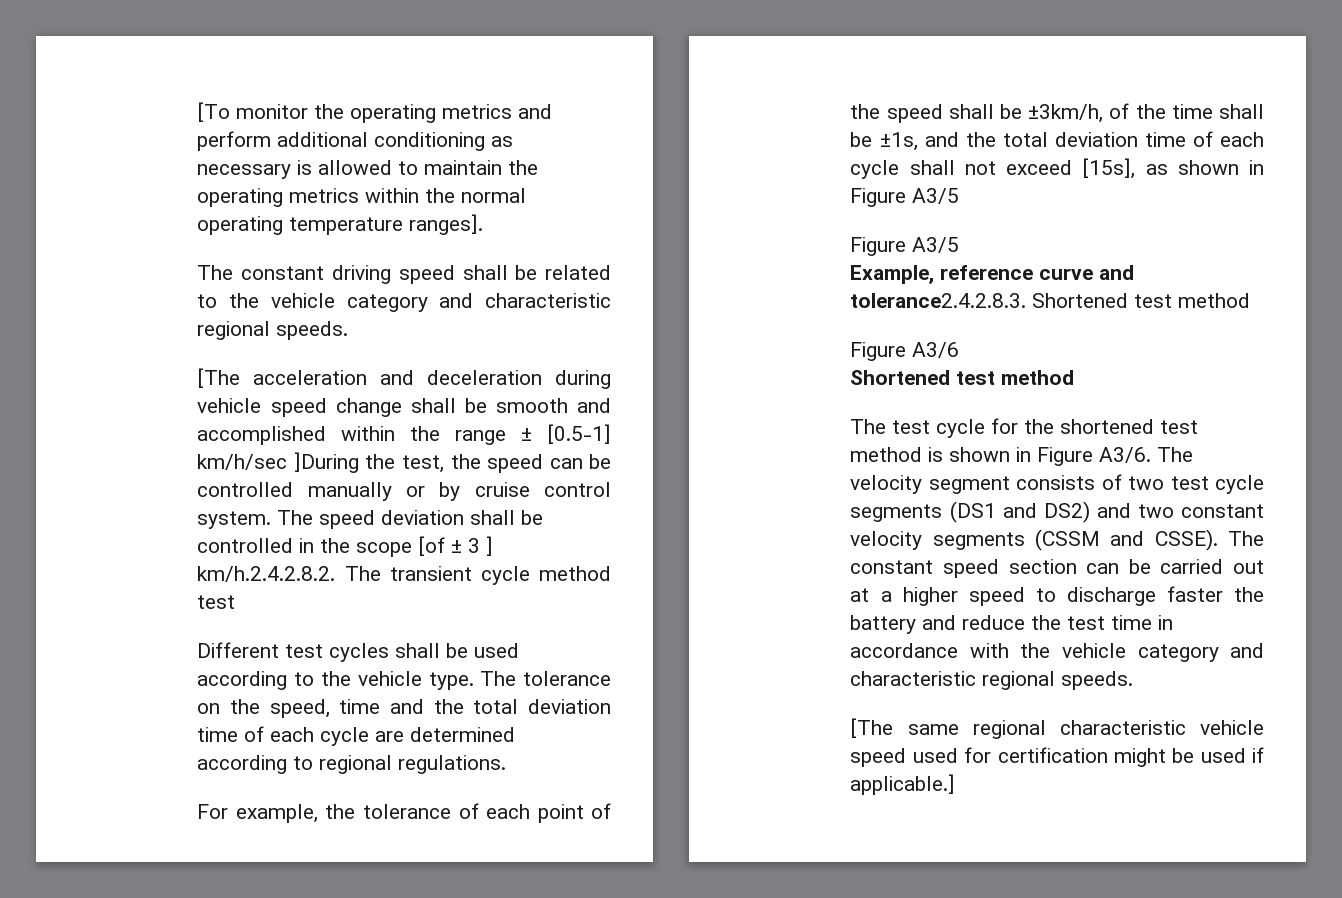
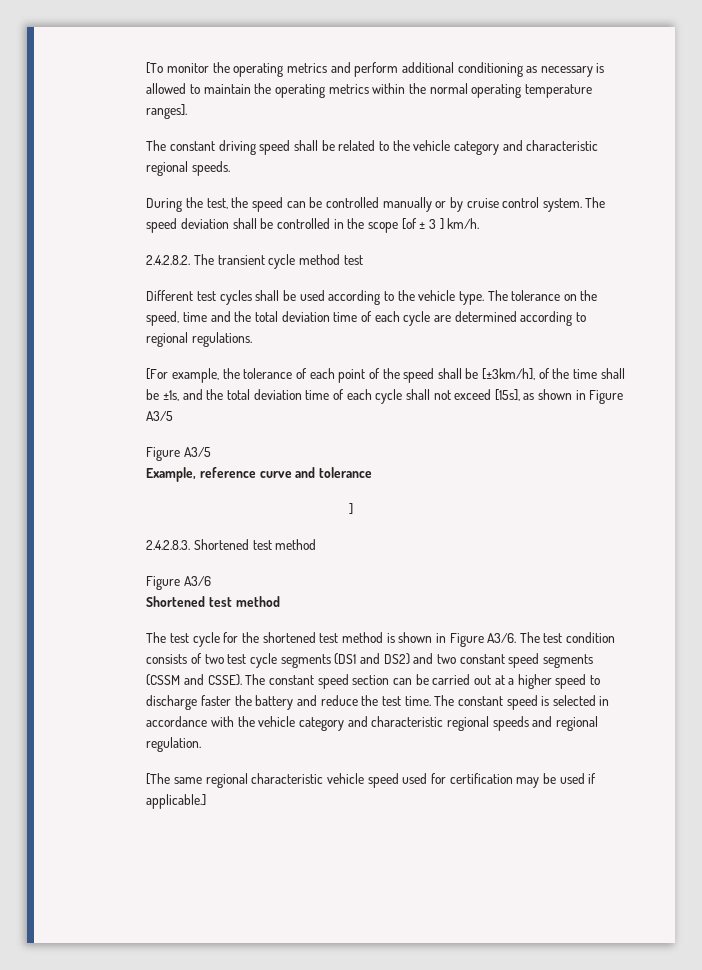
- [The acceleration and deceleration during vehicle speed change shall be smooth and accomplished within the range ± [0.5-1] km/h/sec ]During the test, the speed can be controlled manually or by cruise control system.
+ During the test, the speed can be controlled manually or by cruise control system.
- The speed deviation shall be controlled in the scope [of ± 3 ] km/h.2.4.2.8.2. The transient cycle method test
+ The speed deviation shall be controlled in the scope [of ± 3 ] km/h.
+ 2.4.2.8.2. The transient cycle method test
- For example, the tolerance of each point of the speed shall be ±3km/h, of the time shall be ±1s, and the total deviation time of each cycle shall not exceed [15s], as shown in Figure A3/5
+ [For example, the tolerance of each point of the speed shall be [±3km/h], of the time shall be ±1s, and the total deviation time of each cycle shall not exceed [15s], as shown in Figure A3/5
- Example, reference curve and tolerance2.4.2.8.3. Shortened test method
+ Example, reference curve and tolerance
+ ]
+ 2.4.2.8.3. Shortened test method
- The velocity segment consists of two test cycle segments (DS1 and DS2) and two constant velocity segments (CSSM and CSSE).
+ The test condition consists of two test cycle segments (DS1 and DS2) and two constant speed segments (CSSM and CSSE).
- The constant speed section can be carried out at a higher speed to discharge faster the battery and reduce the test time in accordance with the vehicle category and characteristic regional speeds.
+ The constant speed section can be carried out at a higher speed to discharge faster the battery and reduce the test time. The constant speed is selected in accordance with the vehicle category and characteristic regional speeds and regional regulation.
- [The same regional characteristic vehicle speed used for certification might be used if applicable.]
+ [The same regional characteristic vehicle speed used for certification may be used if applicable.]

